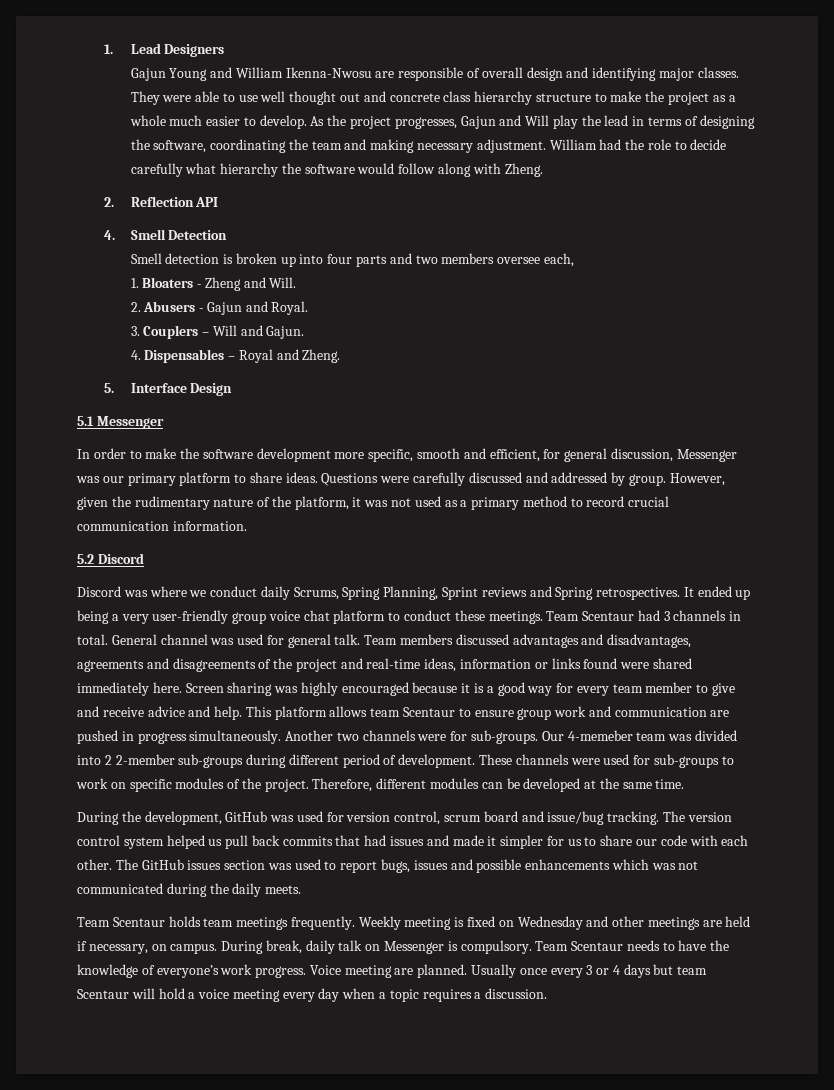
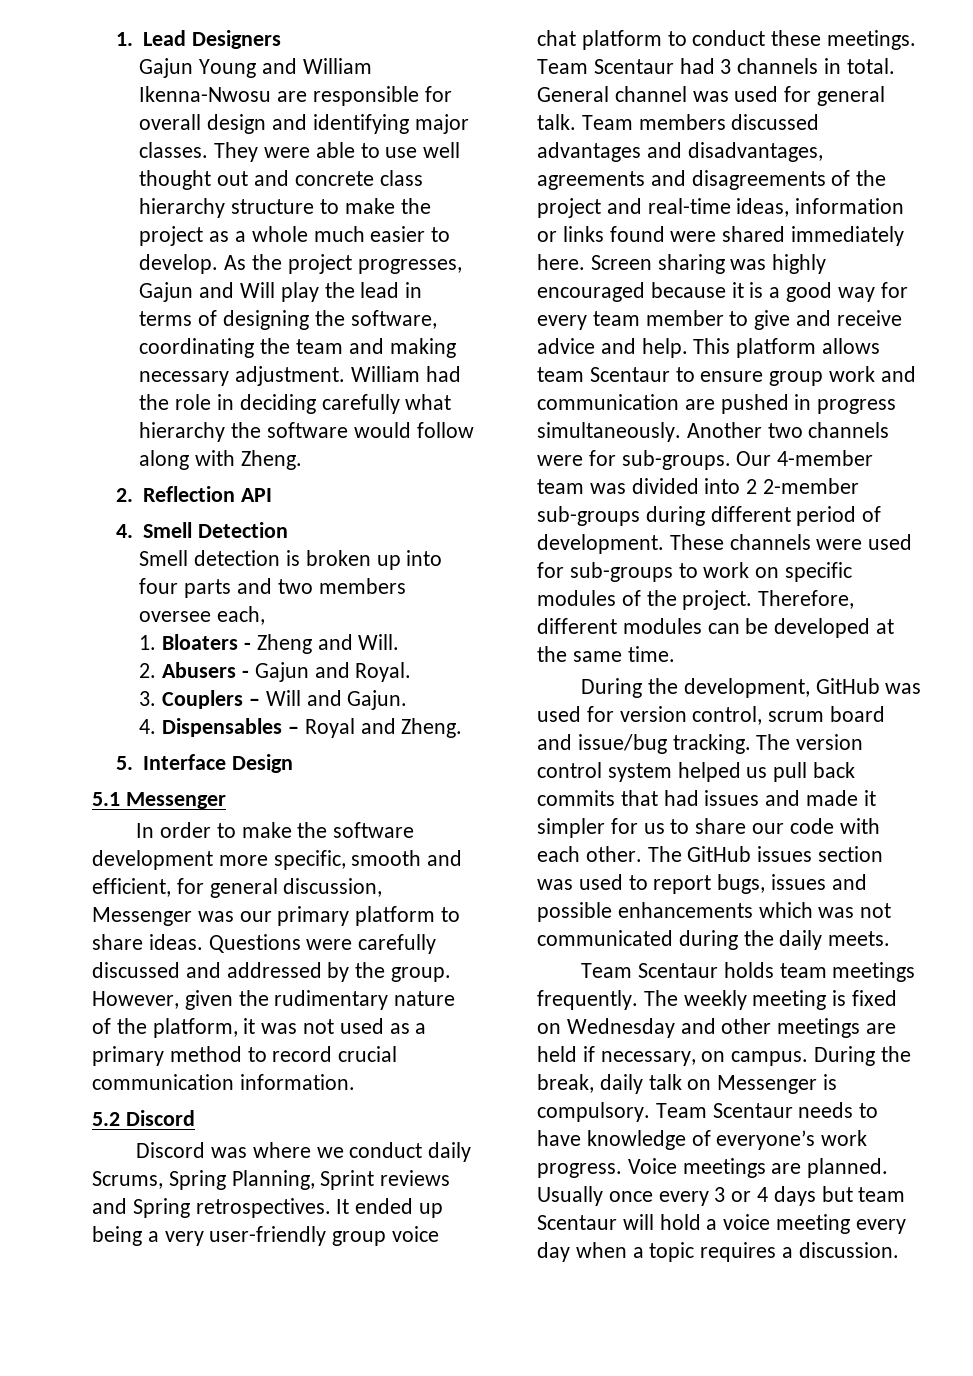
- Gajun Young and William Ikenna-Nwosu are responsible of overall design and identifying major classes.
+ Gajun Young and William Ikenna-Nwosu are responsible for overall design and identifying major classes.
- William had the role to decide carefully what hierarchy the software would follow along with Zheng.
+ William had the role in deciding carefully what hierarchy the software would follow along with Zheng.
- Questions were carefully discussed and addressed by group.
+ Questions were carefully discussed and addressed by the group.
- Our 4-memeber team was divided into 2 2-member sub-groups during different period of development.
+ Our 4-member team was divided into 2 2-member sub-groups during different period of development.
- Weekly meeting is fixed on Wednesday and other meetings are held if necessary, on campus.
+ The weekly meeting is fixed on Wednesday and other meetings are held if necessary, on campus.
- During break, daily talk on Messenger is compulsory.
+ During the break, daily talk on Messenger is compulsory.
- Team Scentaur needs to have the knowledge of everyone’s work progress.
+ Team Scentaur needs to have knowledge of everyone’s work progress.
- Voice meeting are planned.
+ Voice meetings are planned.

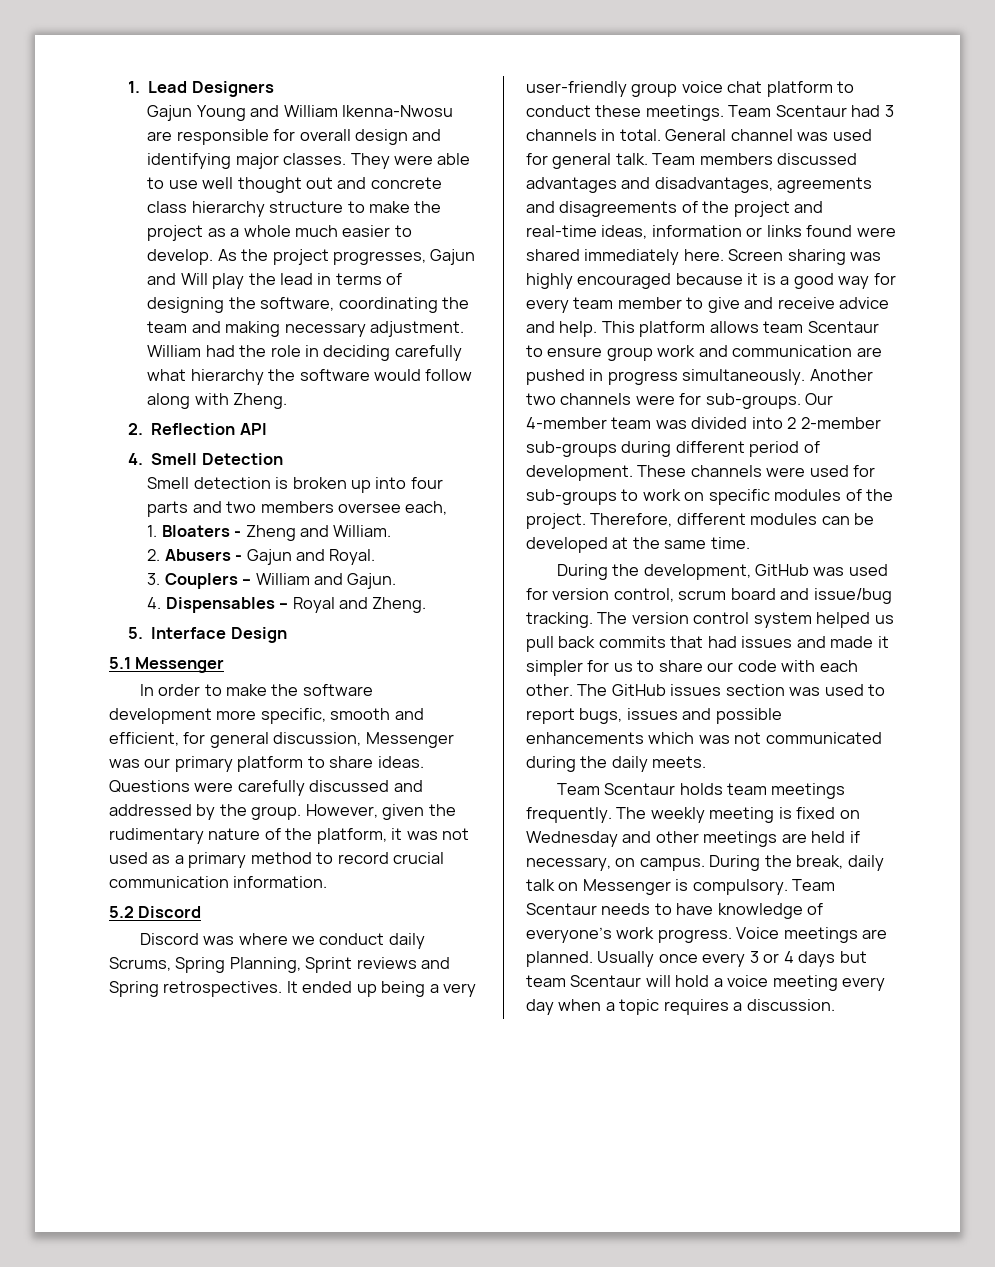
- 1. Bloaters - Zheng and Will.
+ 1. Bloaters - Zheng and William.
- 3. Couplers – Will and Gajun.
+ 3. Couplers – William and Gajun.

